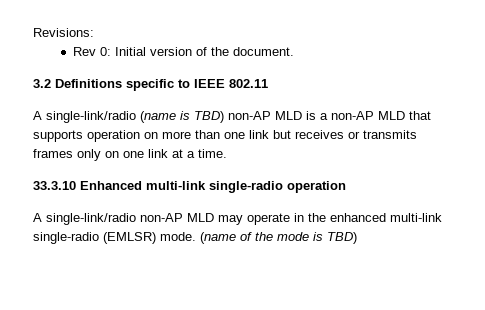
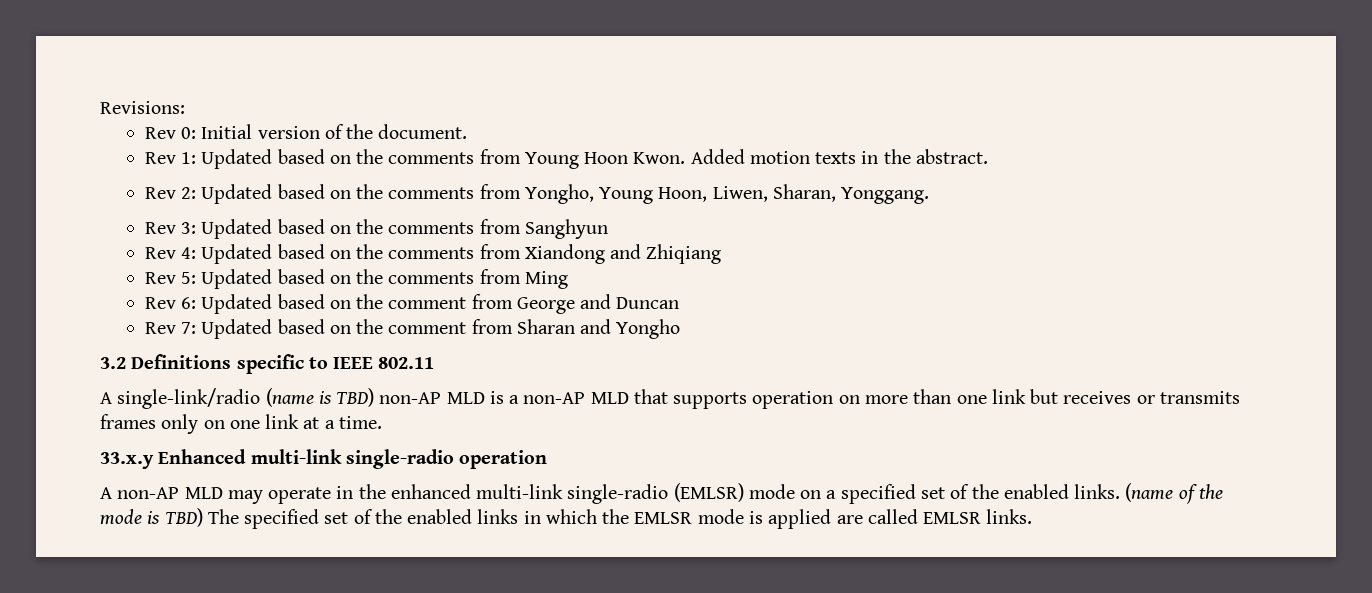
+ Rev 1: Updated based on the comments from Young Hoon Kwon. Added motion texts in the abstract.
+ Rev 2: Updated based on the comments from Yongho, Young Hoon, Liwen, Sharan, Yonggang.
+ Rev 3: Updated based on the comments from Sanghyun
+ Rev 4: Updated based on the comments from Xiandong and Zhiqiang
+ Rev 5: Updated based on the comments from Ming
+ Rev 6: Updated based on the comment from George and Duncan
+ Rev 7: Updated based on the comment from Sharan and Yongho
- 33.3.10 Enhanced multi-link single-radio operation
+ 33.x.y Enhanced multi-link single-radio operation
- A single-link/radio non-AP MLD may operate in the enhanced multi-link single-radio (EMLSR) mode.
+ A non-AP MLD may operate in the enhanced multi-link single-radio (EMLSR) mode on a specified set of the enabled links.
- (name of the mode is TBD)
+ (name of the mode is TBD) The specified set of the enabled links in which the EMLSR mode is applied are called EMLSR links.

